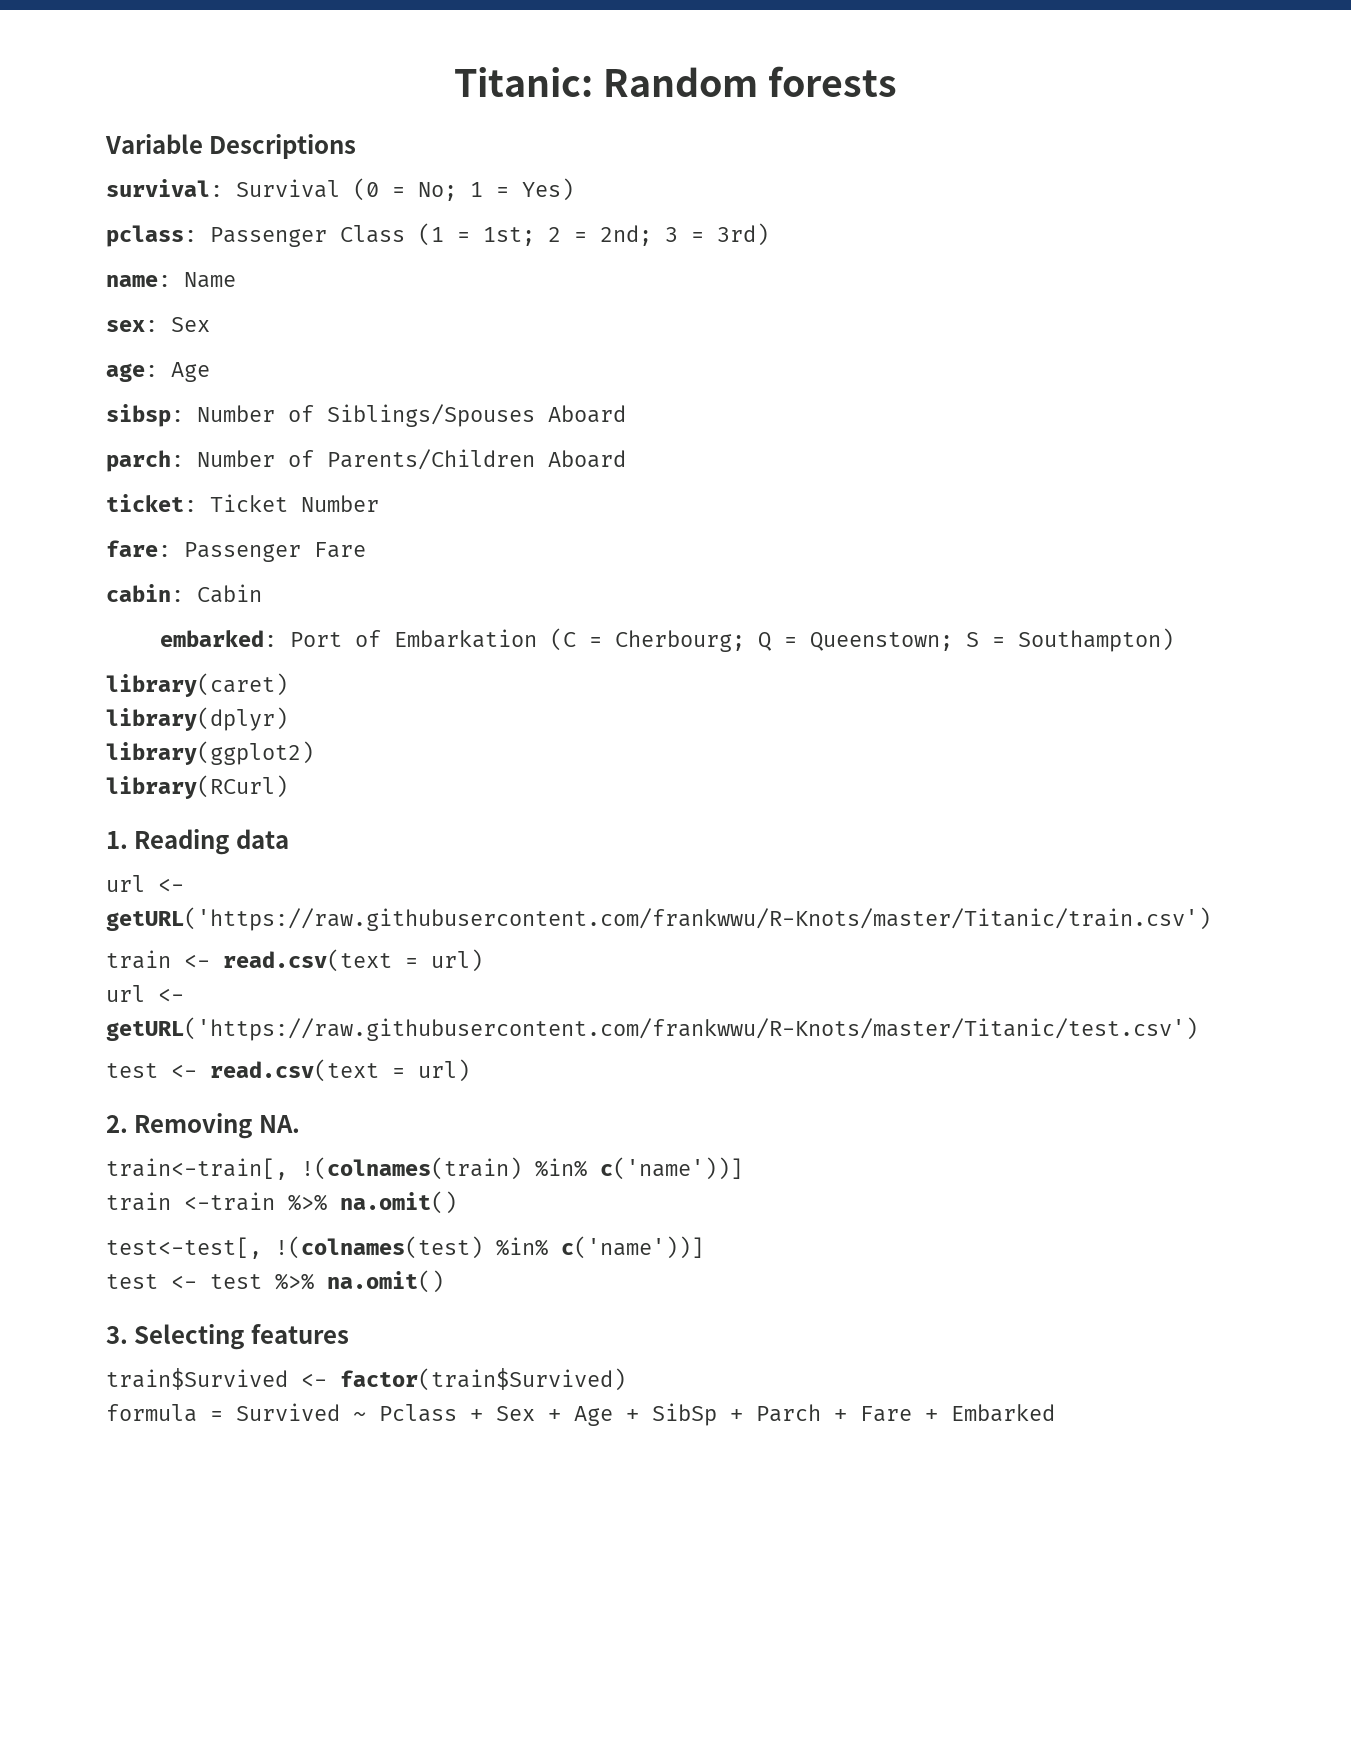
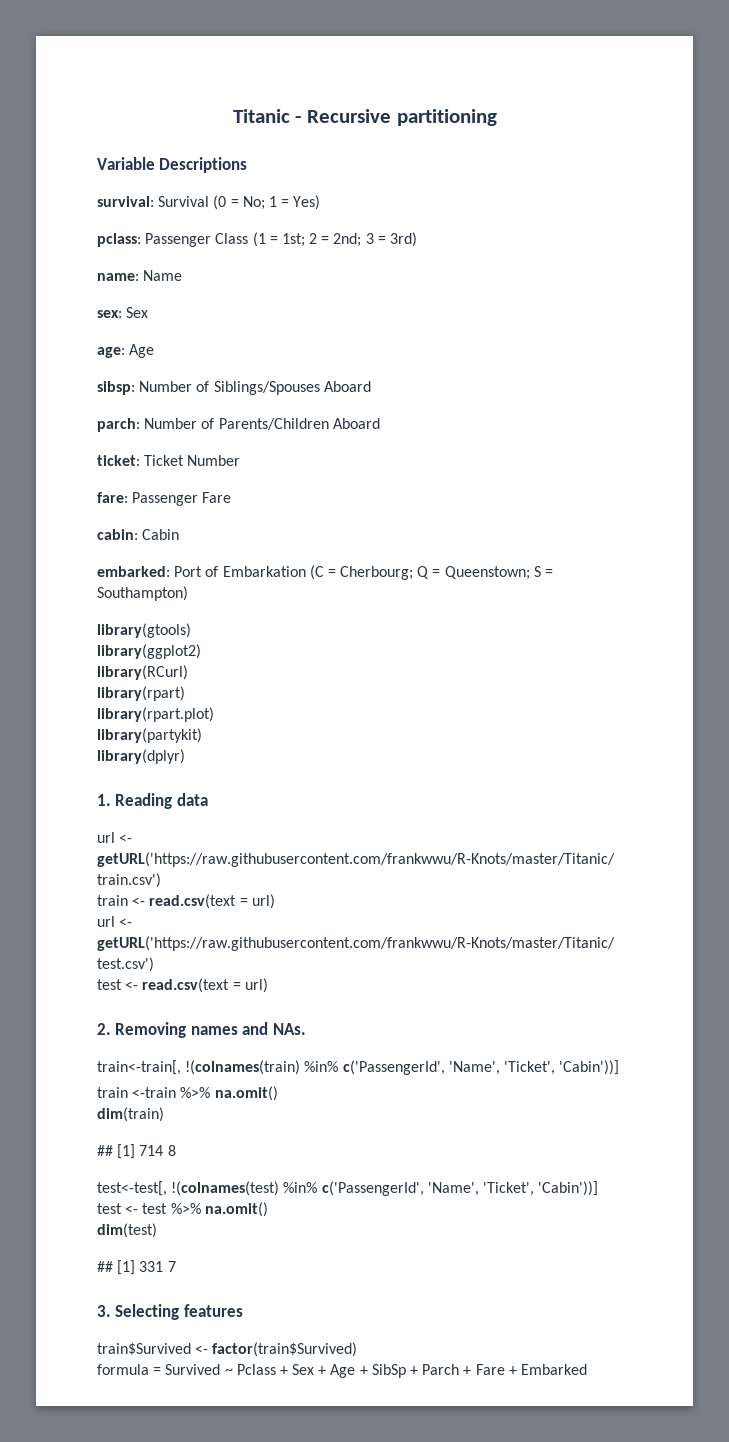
- Titanic: Random forests
+ Titanic - Recursive partitioning
- library(caret)
- library(dplyr)
+ library(gtools)
+ library(rpart)
+ library(rpart.plot)
+ library(partykit)
+ library(dplyr)
- 2. Removing NA.
+ 2. Removing names and NAs.
- train<-train[, !(colnames(train) %in% c('name'))]
+ train<-train[, !(colnames(train) %in% c('PassengerId', 'Name', 'Ticket', 'Cabin'))]
+ dim(train)
+ ## [1] 714 8
- test<-test[, !(colnames(test) %in% c('name'))]
+ test<-test[, !(colnames(test) %in% c('PassengerId', 'Name', 'Ticket', 'Cabin'))]
+ dim(test)
+ ## [1] 331 7

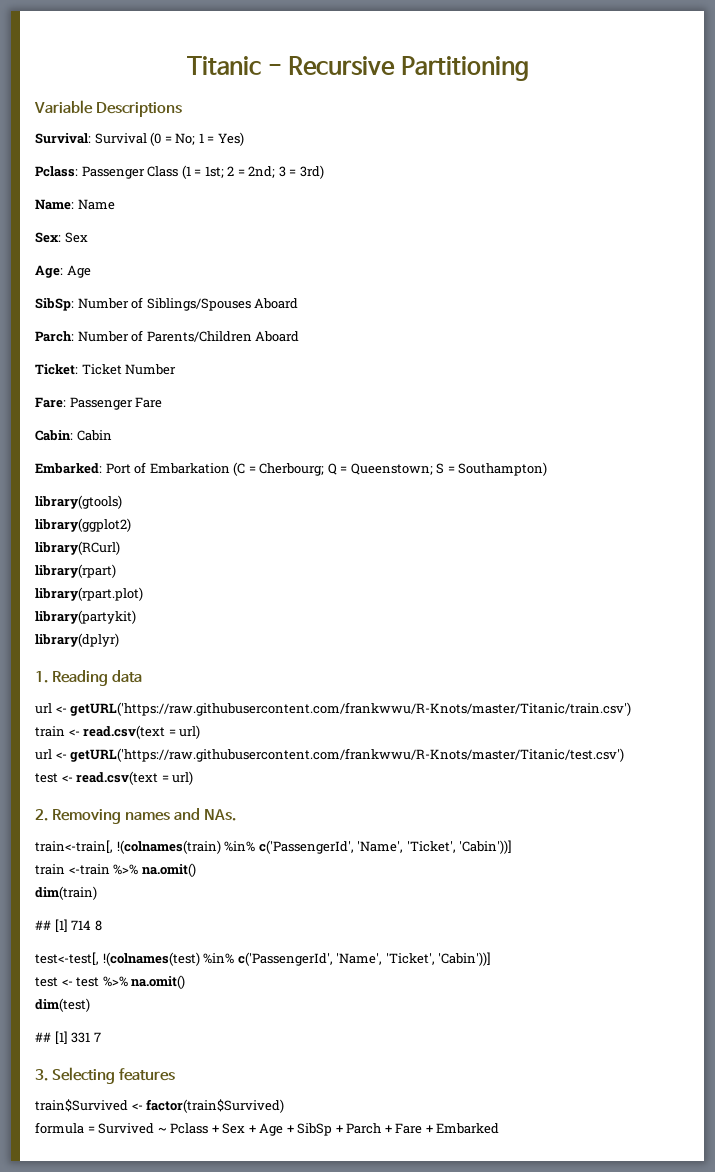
- Titanic - Recursive partitioning
+ Titanic - Recursive Partitioning
- survival: Survival (0 = No; 1 = Yes)
+ Survival: Survival (0 = No; 1 = Yes)
- pclass: Passenger Class (1 = 1st; 2 = 2nd; 3 = 3rd)
+ Pclass: Passenger Class (1 = 1st; 2 = 2nd; 3 = 3rd)
- name: Name
+ Name: Name
- sex: Sex
+ Sex: Sex
- age: Age
+ Age: Age
- sibsp: Number of Siblings/Spouses Aboard
+ SibSp: Number of Siblings/Spouses Aboard
- parch: Number of Parents/Children Aboard
+ Parch: Number of Parents/Children Aboard
- ticket: Ticket Number
+ Ticket: Ticket Number
- fare: Passenger Fare
+ Fare: Passenger Fare
- cabin: Cabin
+ Cabin: Cabin
- embarked: Port of Embarkation (C = Cherbourg; Q = Queenstown; S = Southampton)
+ Embarked: Port of Embarkation (C = Cherbourg; Q = Queenstown; S = Southampton)

